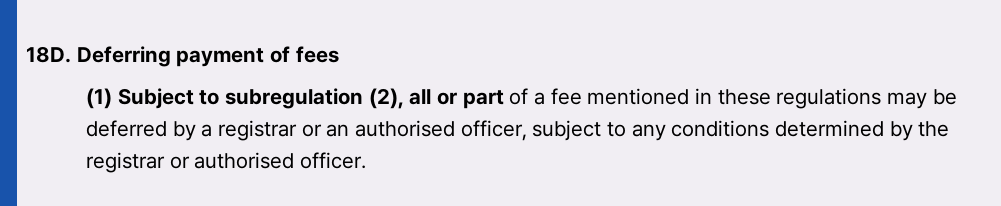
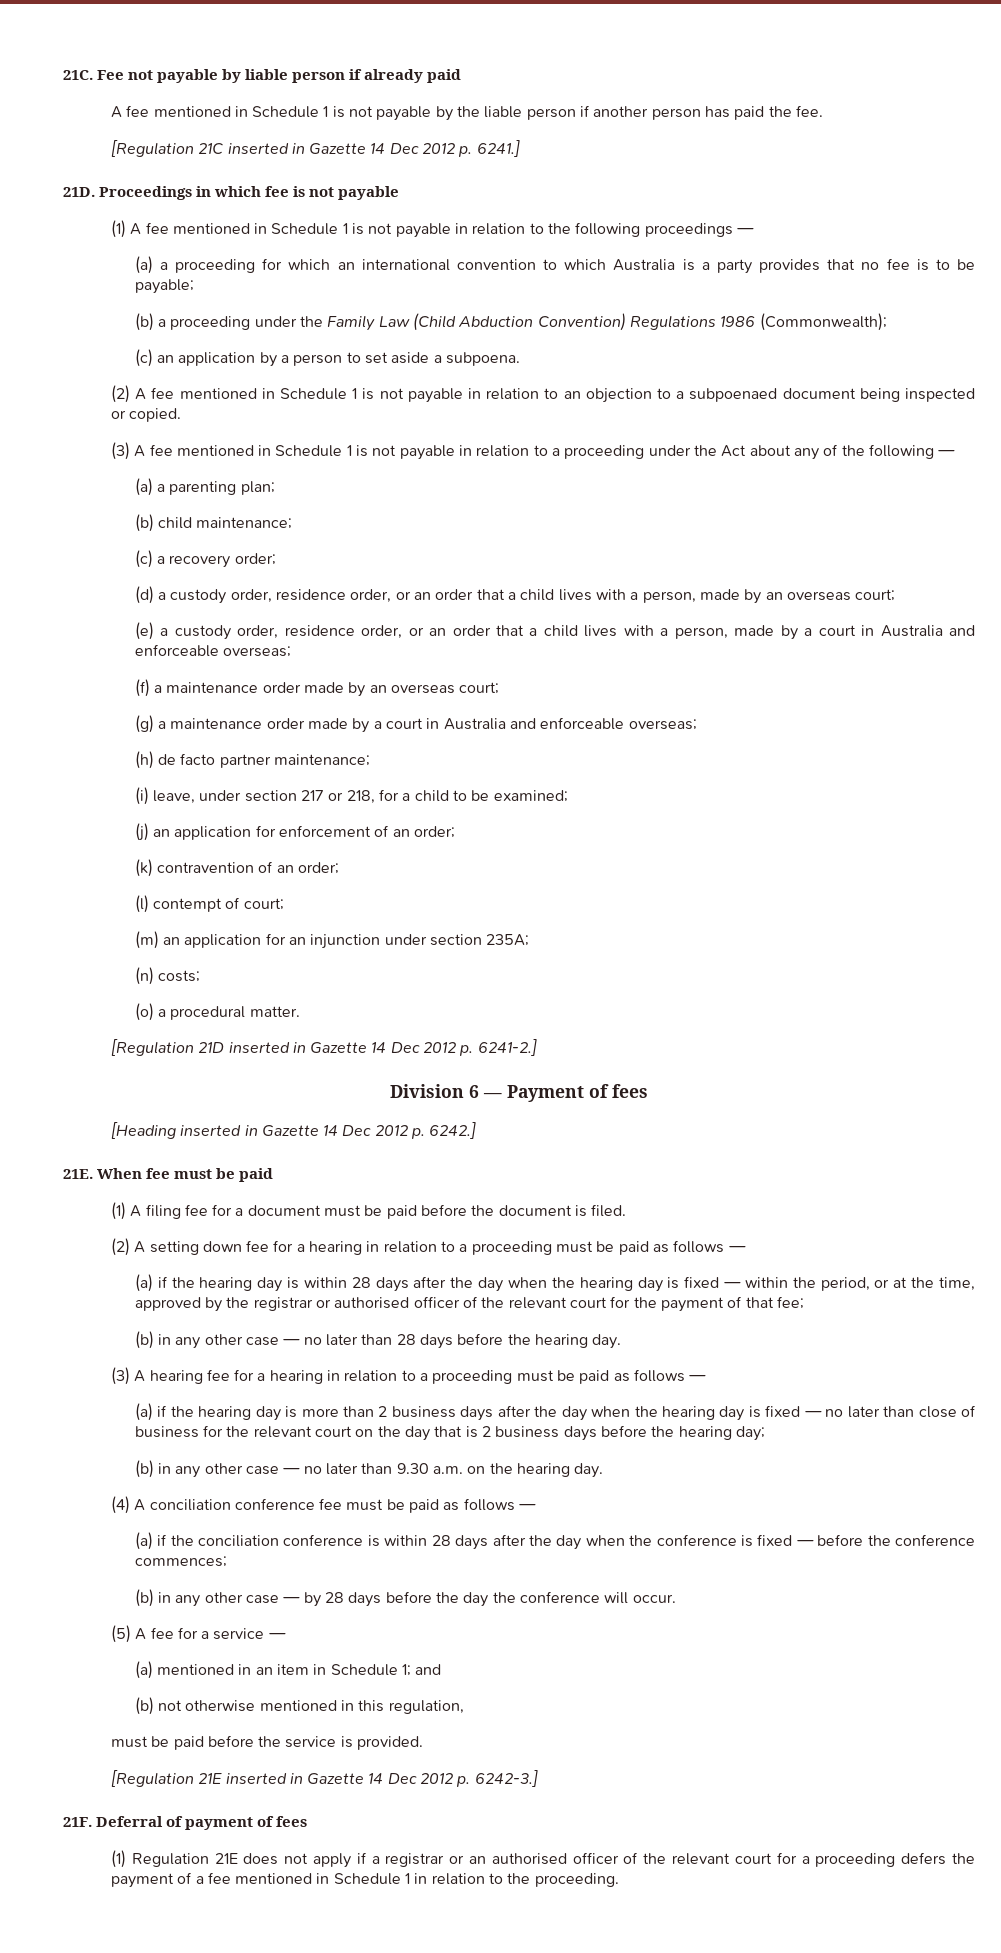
- 18D. Deferring payment of fees
- (1) Subject to subregulation (2), all or part of a fee mentioned in these regulations may be deferred by a registrar or an authorised officer, subject to any conditions determined by the registrar or authorised officer.
+ 21C. Fee not payable by liable person if already paid
+ A fee mentioned in Schedule 1 is not payable by the liable person if another person has paid the fee.
+ [Regulation 21C inserted in Gazette 14 Dec 2012 p. 6241.]
+ 21D. Proceedings in which fee is not payable
+ (1) A fee mentioned in Schedule 1 is not payable in relation to the following proceedings —
+ (a) a proceeding for which an international convention to which Australia is a party provides that no fee is to be payable;
+ (b) a proceeding under the Family Law (Child Abduction Convention) Regulations 1986 (Commonwealth);
+ (c) an application by a person to set aside a subpoena.
+ (2) A fee mentioned in Schedule 1 is not payable in relation to an objection to a subpoenaed document being inspected or copied.
+ (3) A fee mentioned in Schedule 1 is not payable in relation to a proceeding under the Act about any of the following —
+ (a) a parenting plan;
+ (b) child maintenance;
+ (c) a recovery order;
+ (d) a custody order, residence order, or an order that a child lives with a person, made by an overseas court;
+ (e) a custody order, residence order, or an order that a child lives with a person, made by a court in Australia and enforceable overseas;
+ (f) a maintenance order made by an overseas court;
+ (g) a maintenance order made by a court in Australia and enforceable overseas;
+ (h) de facto partner maintenance;
+ (i) leave, under section 217 or 218, for a child to be examined;
+ (j) an application for enforcement of an order;
+ (k) contravention of an order;
+ (l) contempt of court;
+ (m) an application for an injunction under section 235A;
+ (n) costs;
+ (o) a procedural matter.
+ [Regulation 21D inserted in Gazette 14 Dec 2012 p. 6241-2.]
+ Division 6 — Payment of fees
+ [Heading inserted in Gazette 14 Dec 2012 p. 6242.]
+ 21E. When fee must be paid
+ (1) A filing fee for a document must be paid before the document is filed.
+ (2) A setting down fee for a hearing in relation to a proceeding must be paid as follows —
+ (a) if the hearing day is within 28 days after the day when the hearing day is fixed — within the period, or at the time, approved by the registrar or authorised officer of the relevant court for the payment of that fee;
+ (b) in any other case — no later than 28 days before the hearing day.
+ (3) A hearing fee for a hearing in relation to a proceeding must be paid as follows —
+ (a) if the hearing day is more than 2 business days after the day when the hearing day is fixed — no later than close of business for the relevant court on the day that is 2 business days before the hearing day;
+ (b) in any other case — no later than 9.30 a.m. on the hearing day.
+ (4) A conciliation conference fee must be paid as follows —
+ (a) if the conciliation conference is within 28 days after the day when the conference is fixed — before the conference commences;
+ (b) in any other case — by 28 days before the day the conference will occur.
+ (5) A fee for a service —
+ (a) mentioned in an item in Schedule 1; and
+ (b) not otherwise mentioned in this regulation,
+ must be paid before the service is provided.
+ [Regulation 21E inserted in Gazette 14 Dec 2012 p. 6242-3.]
+ 21F. Deferral of payment of fees
+ (1) Regulation 21E does not apply if a registrar or an authorised officer of the relevant court for a proceeding defers the payment of a fee mentioned in Schedule 1 in relation to the proceeding.

